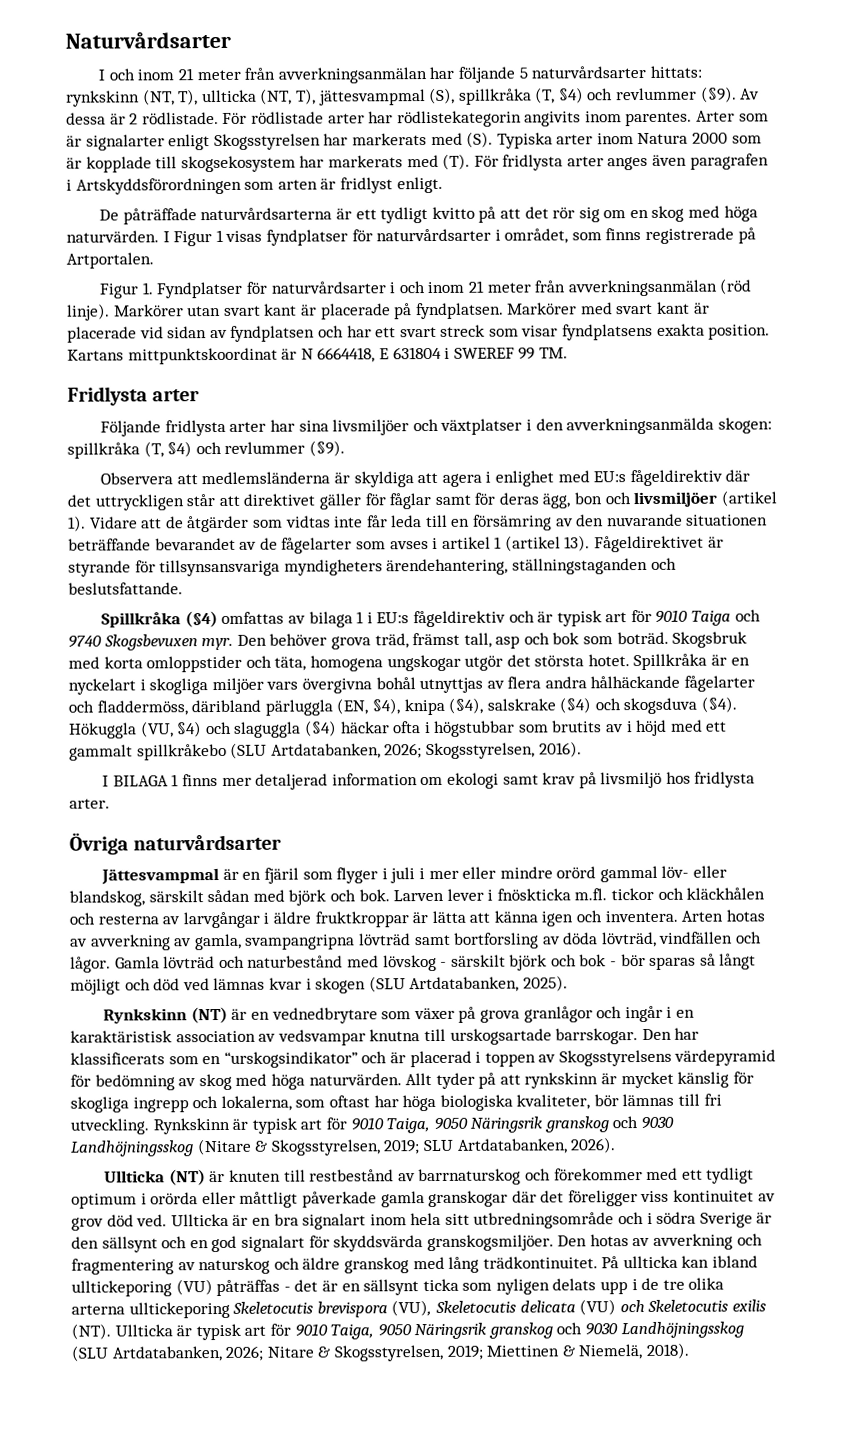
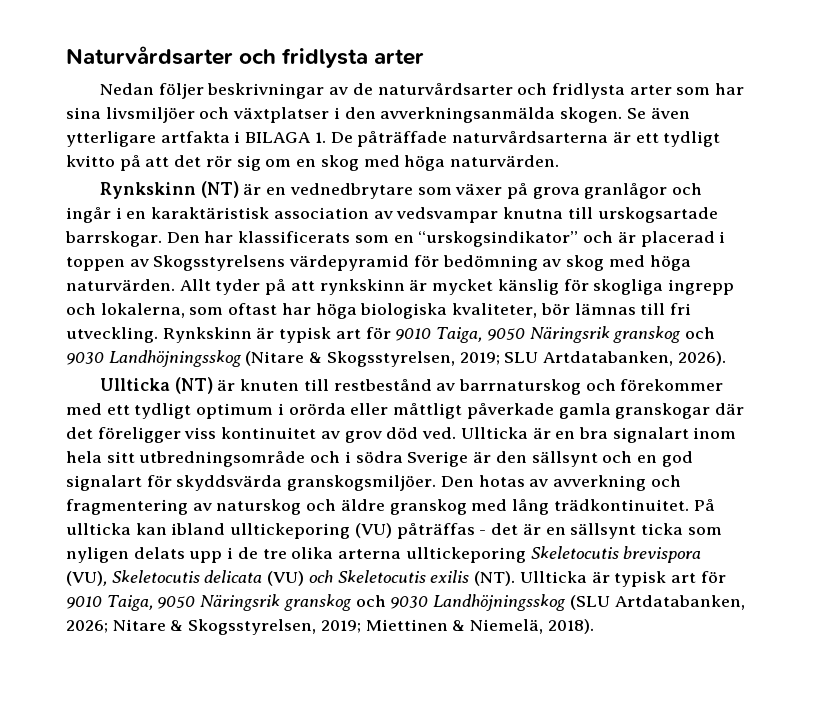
- Naturvårdsarter
- I och inom 21 meter från avverkningsanmälan har följande 5 naturvårdsarter hittats: rynkskinn (NT, T), ullticka (NT, T), jättesvampmal (S), spillkråka (T, §4) och revlummer (§9). Av dessa är 2 rödlistade. För rödlistade arter har rödlistekategorin angivits inom parentes. Arter som är signalarter enligt Skogsstyrelsen har markerats med (S). Typiska arter inom Natura 2000 som är kopplade till skogsekosystem har markerats med (T). För fridlysta arter anges även paragrafen i Artskyddsförordningen som arten är fridlyst enligt.
- De påträffade naturvårdsarterna är ett tydligt kvitto på att det rör sig om en skog med höga naturvärden. I Figur 1 visas fyndplatser för naturvårdsarter i området, som finns registrerade på Artportalen.
- Figur 1. Fyndplatser för naturvårdsarter i och inom 21 meter från avverkningsanmälan (röd linje). Markörer utan svart kant är placerade på fyndplatsen. Markörer med svart kant är placerade vid sidan av fyndplatsen och har ett svart streck som visar fyndplatsens exakta position. Kartans mittpunktskoordinat är N 6664418, E 631804 i SWEREF 99 TM.
- Fridlysta arter
- Följande fridlysta arter har sina livsmiljöer och växtplatser i den avverkningsanmälda skogen: spillkråka (T, §4) och revlummer (§9).
- Observera att medlemsländerna är skyldiga att agera i enlighet med EU:s fågeldirektiv där det uttryckligen står att direktivet gäller för fåglar samt för deras ägg, bon och livsmiljöer (artikel 1). Vidare att de åtgärder som vidtas inte får leda till en försämring av den nuvarande situationen beträffande bevarandet av de fågelarter som avses i artikel 1 (artikel 13). Fågeldirektivet är styrande för tillsynsansvariga myndigheters ärendehantering, ställningstaganden och beslutsfattande.
- Spillkråka (§4) omfattas av bilaga 1 i EU:s fågeldirektiv och är typisk art för 9010 Taiga och 9740 Skogsbevuxen myr. Den behöver grova träd, främst tall, asp och bok som boträd. Skogsbruk med korta omloppstider och täta, homogena ungskogar utgör det största hotet. Spillkråka är en nyckelart i skogliga miljöer vars övergivna bohål utnyttjas av flera andra hålhäckande fågelarter och fladdermöss, däribland pärluggla (EN, §4), knipa (§4), salskrake (§4) och skogsduva (§4). Hökuggla (VU, §4) och slaguggla (§4) häckar ofta i högstubbar som brutits av i höjd med ett gammalt spillkråkebo (SLU Artdatabanken, 2026; Skogsstyrelsen, 2016).
- I BILAGA 1 finns mer detaljerad information om ekologi samt krav på livsmiljö hos fridlysta arter.
- Övriga naturvårdsarter
- Jättesvampmal är en fjäril som flyger i juli i mer eller mindre orörd gammal löv- eller blandskog, särskilt sådan med björk och bok. Larven lever i fnöskticka m.fl. tickor och kläckhålen och resterna av larvgångar i äldre fruktkroppar är lätta att känna igen och inventera. Arten hotas av avverkning av gamla, svampangripna lövträd samt bortforsling av döda lövträd, vindfällen och lågor. Gamla lövträd och naturbestånd med lövskog - särskilt björk och bok - bör sparas så långt möjligt och död ved lämnas kvar i skogen (SLU Artdatabanken, 2025).
+ Naturvårdsarter och fridlysta arter
+ Nedan följer beskrivningar av de naturvårdsarter och fridlysta arter som har sina livsmiljöer och växtplatser i den avverkningsanmälda skogen. Se även ytterligare artfakta i BILAGA 1. De påträffade naturvårdsarterna är ett tydligt kvitto på att det rör sig om en skog med höga naturvärden.

